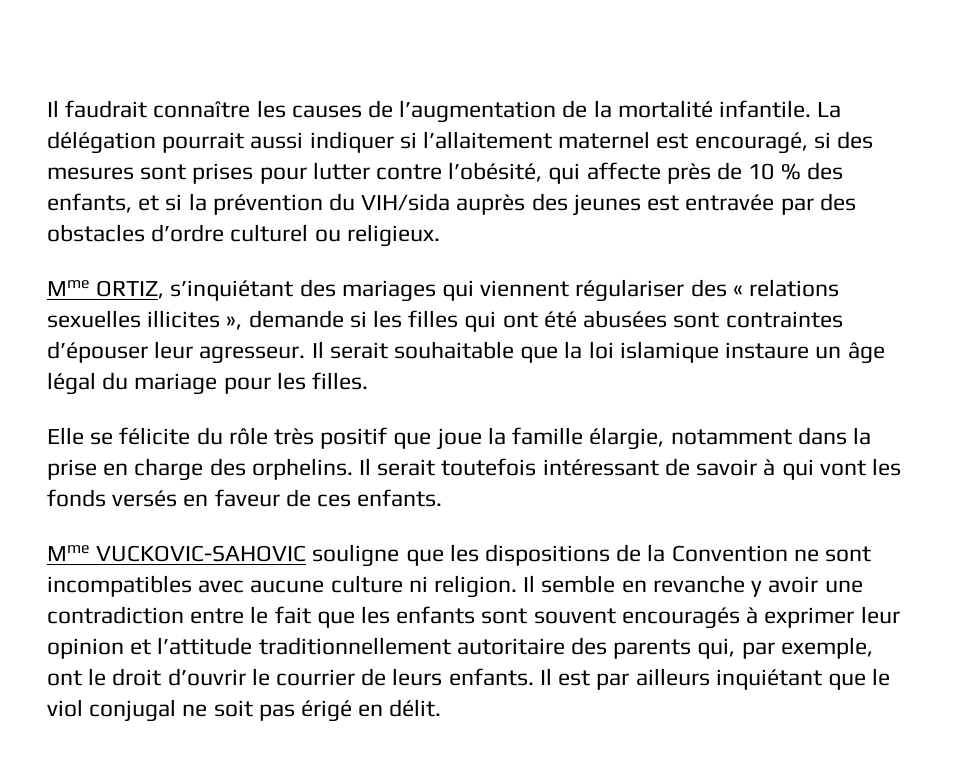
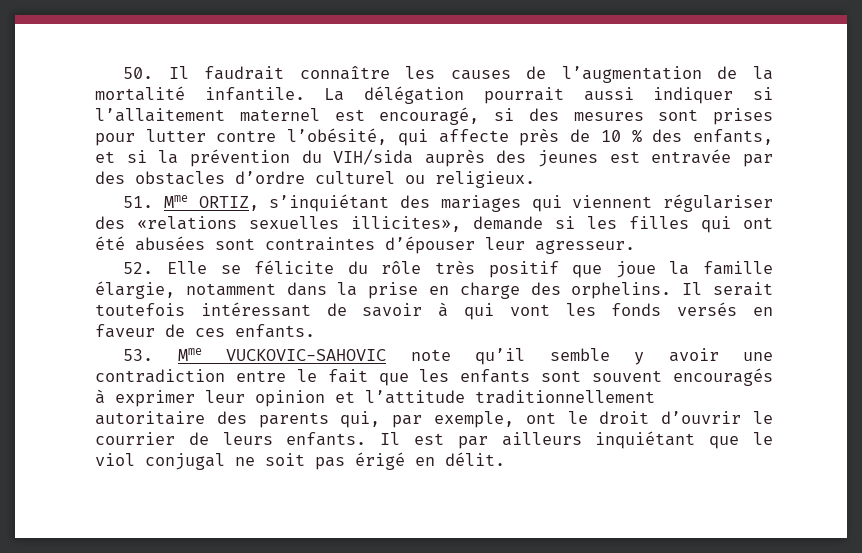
- Il faudrait connaître les causes de l’augmentation de la mortalité infantile.
+ 50. Il faudrait connaître les causes de l’augmentation de la mortalité infantile.
- Mme ORTIZ, s’inquiétant des mariages qui viennent régulariser des « relations sexuelles illicites », demande si les filles qui ont été abusées sont contraintes d’épouser leur agresseur. Il serait souhaitable que la loi islamique instaure un âge légal du mariage pour les filles.
- Elle se félicite du rôle très positif que joue la famille élargie, notamment dans la prise en charge des orphelins.
+ 51. Mme ORTIZ, s’inquiétant des mariages qui viennent régulariser des «relations sexuelles illicites», demande si les filles qui ont été abusées sont contraintes d’épouser leur agresseur.
+ 52. Elle se félicite du rôle très positif que joue la famille élargie, notamment dans la prise en charge des orphelins.
- Mme VUCKOVIC-SAHOVIC souligne que les dispositions de la Convention ne sont incompatibles avec aucune culture ni religion. Il semble en revanche y avoir une contradiction entre le fait que les enfants sont souvent encouragés à exprimer leur opinion et l’attitude traditionnellement autoritaire des parents qui, par exemple, ont le droit d’ouvrir le courrier de leurs enfants.
+ 53. Mme VUCKOVIC-SAHOVIC note qu’il semble y avoir une contradiction entre le fait que les enfants sont souvent encouragés à exprimer leur opinion et l’attitude traditionnellement autoritaire des parents qui, par exemple, ont le droit d’ouvrir le courrier de leurs enfants.

